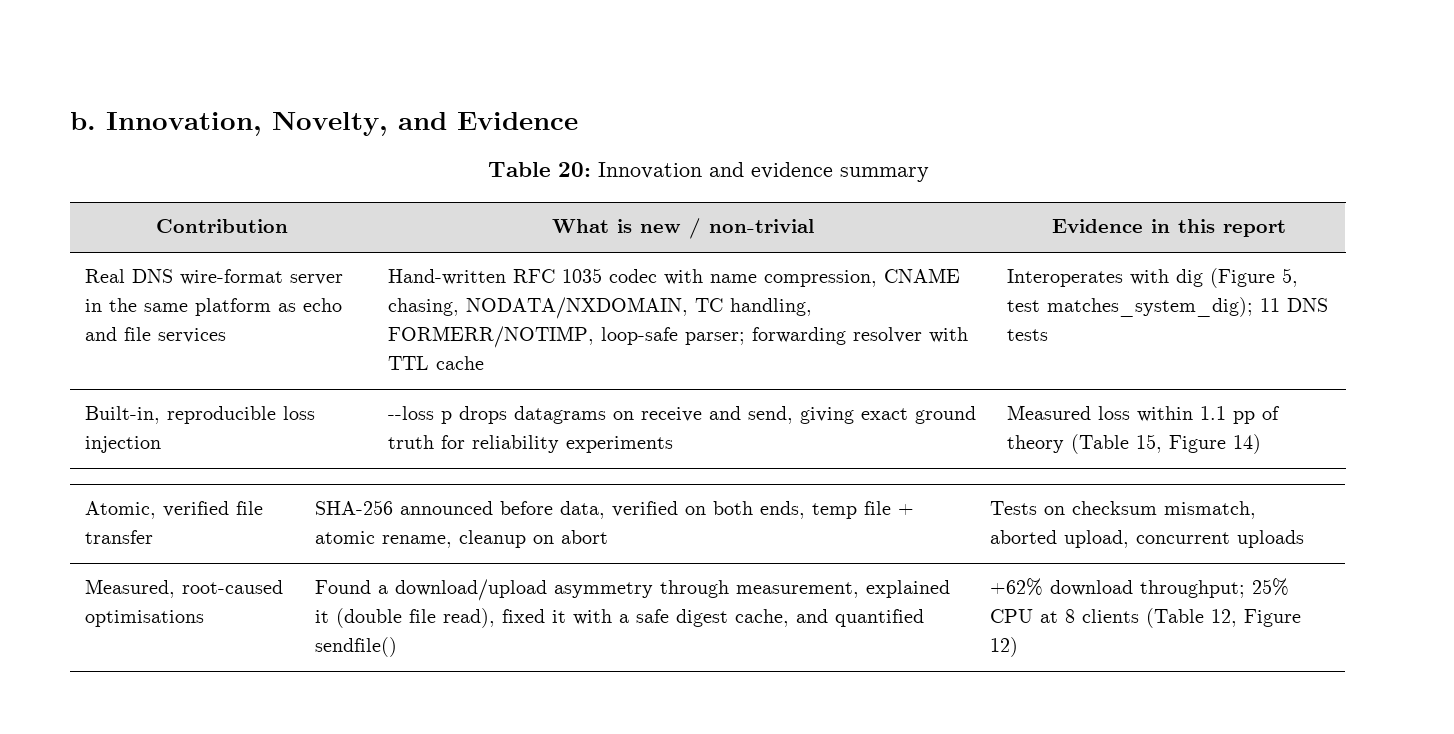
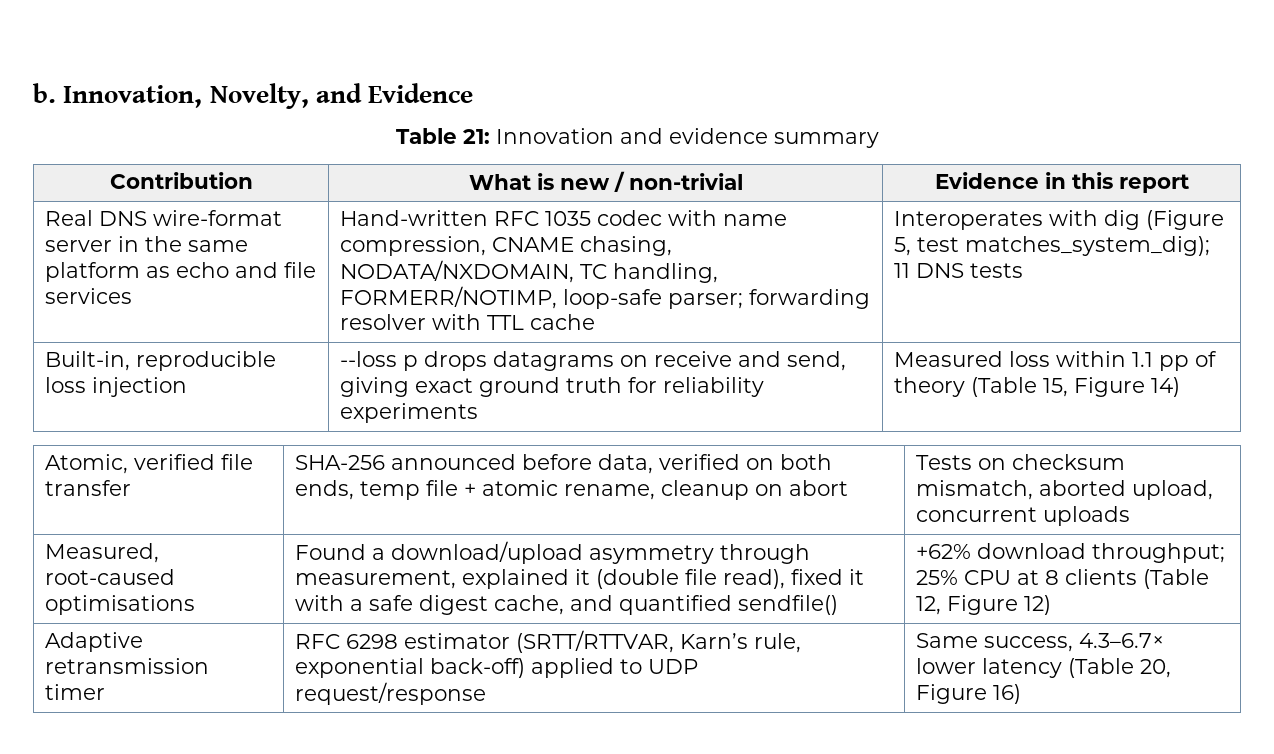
- Table 20: Innovation and evidence summary
+ Table 21: Innovation and evidence summary
+ Adaptive retransmission timer | RFC 6298 estimator (SRTT/RTTVAR, Karn’s rule, exponential back-off) applied to UDP request/response | Same success, 4.3–6.7× lower latency (Table 20, Figure 16)

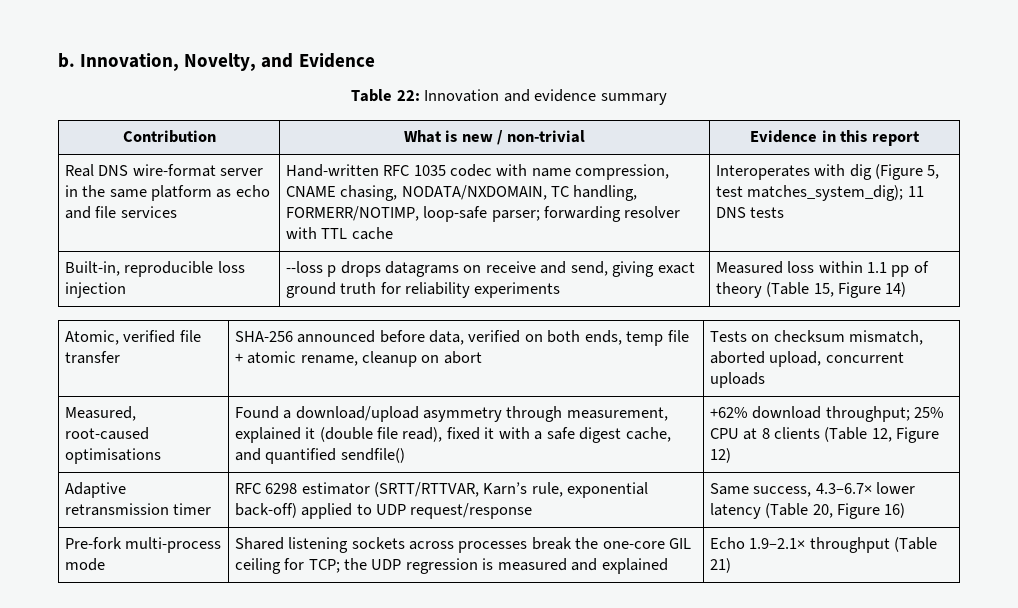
- Table 21: Innovation and evidence summary
+ Table 22: Innovation and evidence summary
+ Pre-fork multi-process mode | Shared listening sockets across processes break the one-core GIL ceiling for TCP; the UDP regression is measured and explained | Echo 1.9–2.1× throughput (Table 21)

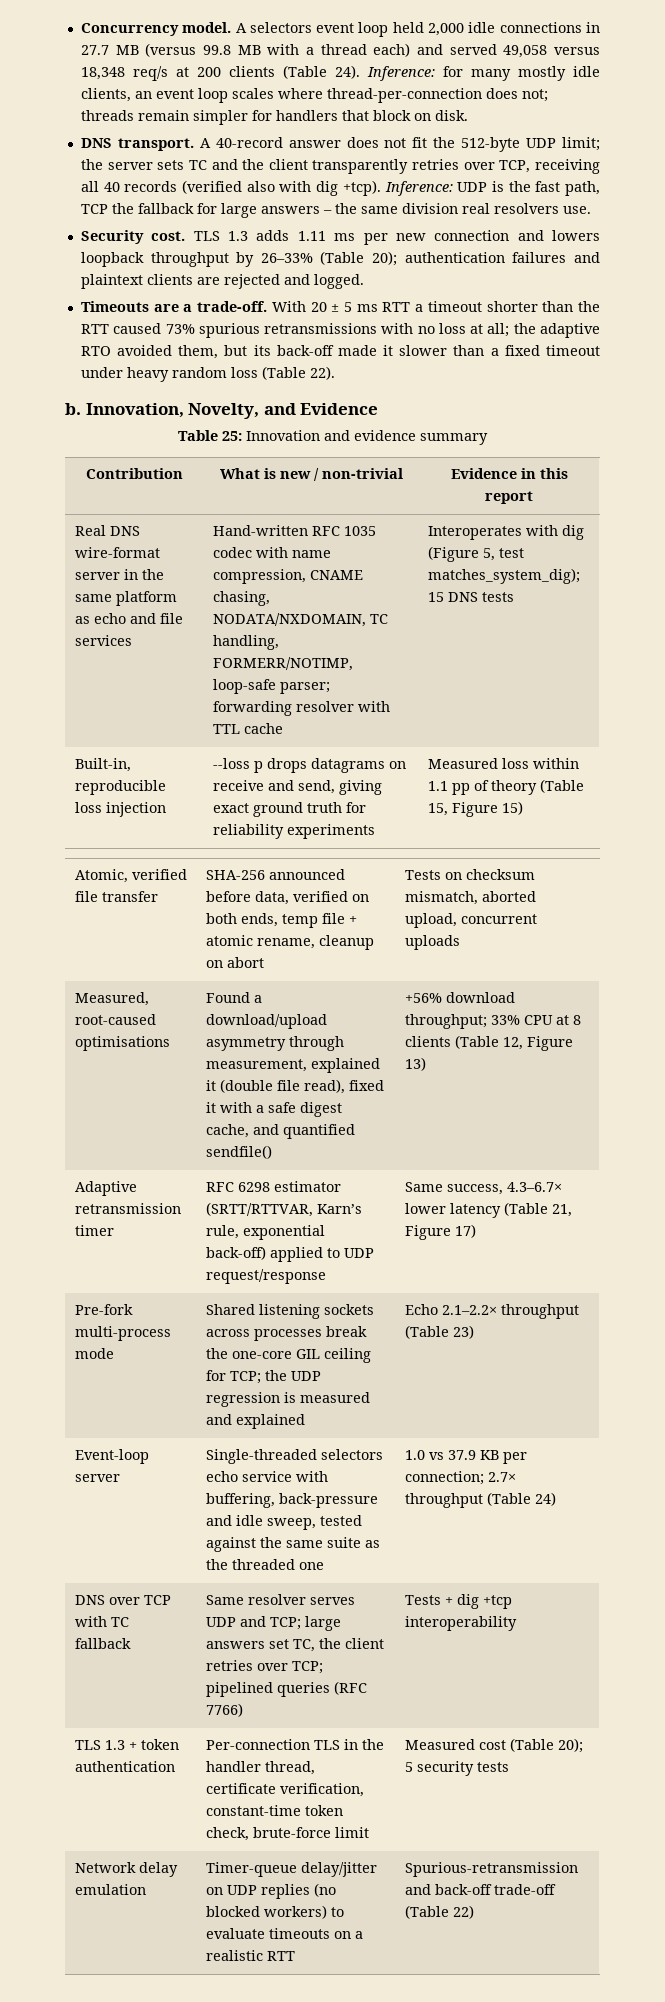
+ Concurrency model. A selectors event loop held 2,000 idle connections in 27.7 MB (versus 99.8 MB with a thread each) and served 49,058 versus 18,348 req/s at 200 clients (Table 24). Inference: for many mostly idle clients, an event loop scales where thread-per-connection does not; threads remain simpler for handlers that block on disk.
+ DNS transport. A 40-record answer does not fit the 512-byte UDP limit; the server sets TC and the client transparently retries over TCP, receiving all 40 records (verified also with dig +tcp). Inference: UDP is the fast path, TCP the fallback for large answers – the same division real resolvers use.
+ Security cost. TLS 1.3 adds 1.11 ms per new connection and lowers loopback throughput by 26–33% (Table 20); authentication failures and plaintext clients are rejected and logged.
+ Timeouts are a trade-off. With 20 ± 5 ms RTT a timeout shorter than the RTT caused 73% spurious retransmissions with no loss at all; the adaptive RTO avoided them, but its back-off made it slower than a fixed timeout under heavy random loss (Table 22).
- Table 22: Innovation and evidence summary
+ Table 25: Innovation and evidence summary
- Interoperates with dig (Figure 5, test matches_system_dig); 11 DNS tests
+ Interoperates with dig (Figure 5, test matches_system_dig); 15 DNS tests
- Built-in, reproducible loss injection | --loss p drops datagrams on receive and send, giving exact ground truth for reliability experiments | Measured loss within 1.1 pp of theory (Table 15, Figure 14)
+ Built-in, reproducible loss injection | --loss p drops datagrams on receive and send, giving exact ground truth for reliability experiments | Measured loss within 1.1 pp of theory (Table 15, Figure 15)
- Measured, root-caused optimisations | Found a download/upload asymmetry through measurement, explained it (double file read), fixed it with a safe digest cache, and quantified sendfile() | +62% download throughput; 25% CPU at 8 clients (Table 12, Figure 12)
+ Measured, root-caused optimisations | Found a download/upload asymmetry through measurement, explained it (double file read), fixed it with a safe digest cache, and quantified sendfile() | +56% download throughput; 33% CPU at 8 clients (Table 12, Figure 13)
- Adaptive retransmission timer | RFC 6298 estimator (SRTT/RTTVAR, Karn’s rule, exponential back-off) applied to UDP request/response | Same success, 4.3–6.7× lower latency (Table 20, Figure 16)
+ Adaptive retransmission timer | RFC 6298 estimator (SRTT/RTTVAR, Karn’s rule, exponential back-off) applied to UDP request/response | Same success, 4.3–6.7× lower latency (Table 21, Figure 17)
- Pre-fork multi-process mode | Shared listening sockets across processes break the one-core GIL ceiling for TCP; the UDP regression is measured and explained | Echo 1.9–2.1× throughput (Table 21)
+ Pre-fork multi-process mode | Shared listening sockets across processes break the one-core GIL ceiling for TCP; the UDP regression is measured and explained | Echo 2.1–2.2× throughput (Table 23)
+ Event-loop server | Single-threaded selectors echo service with buffering, back-pressure and idle sweep, tested against the same suite as the threaded one | 1.0 vs 37.9 KB per connection; 2.7× throughput (Table 24)
+ DNS over TCP with TC fallback | Same resolver serves UDP and TCP; large answers set TC, the client retries over TCP; pipelined queries (RFC 7766) | Tests + dig +tcp interoperability
+ TLS 1.3 + token authentication | Per-connection TLS in the handler thread, certificate verification, constant-time token check, brute-force limit | Measured cost (Table 20); 5 security tests
+ Network delay emulation | Timer-queue delay/jitter on UDP replies (no blocked workers) to evaluate timeouts on a realistic RTT | Spurious-retransmission and back-off trade-off (Table 22)

